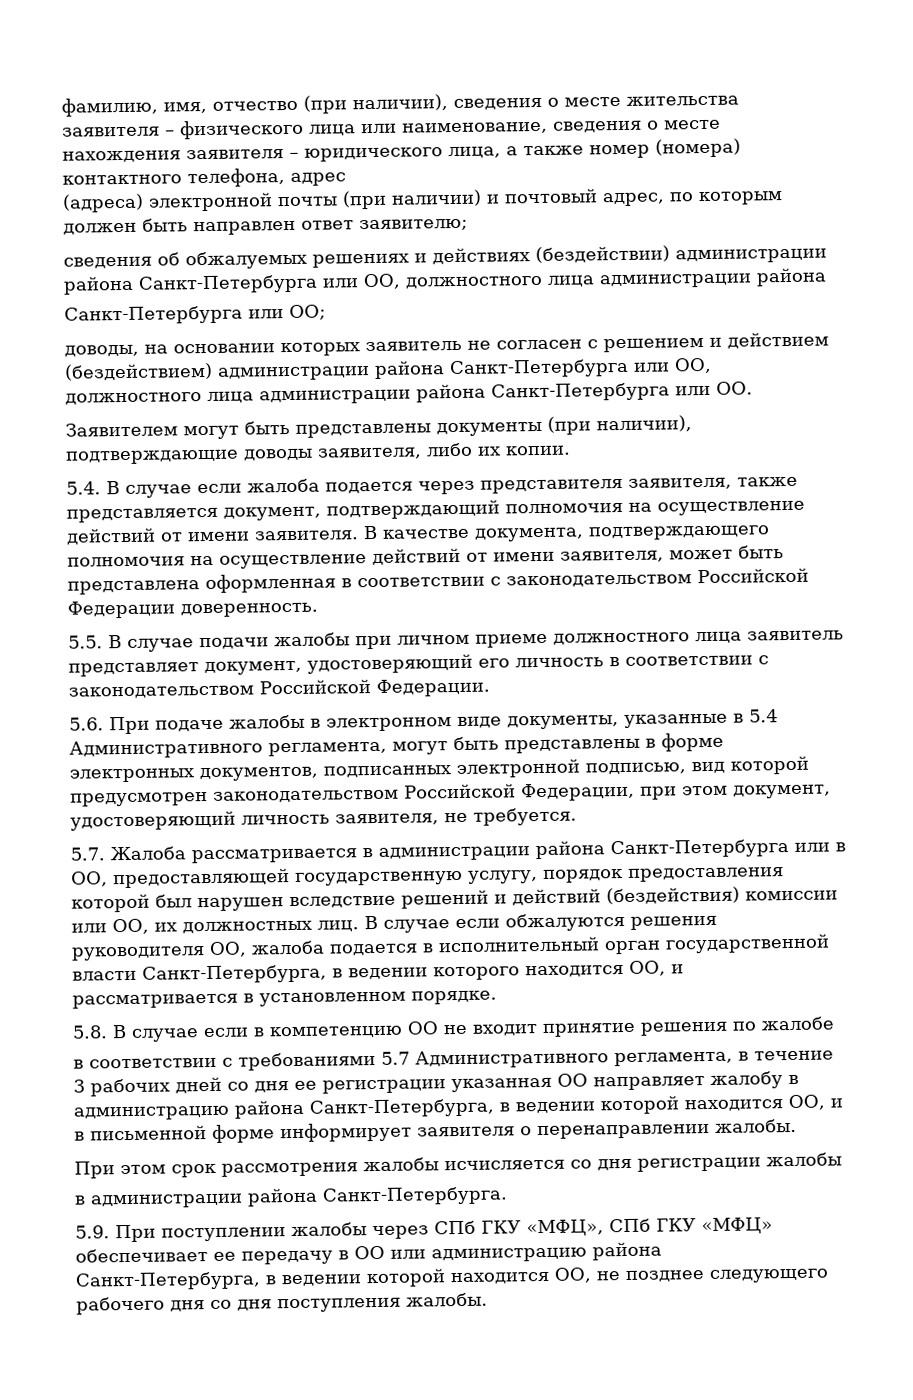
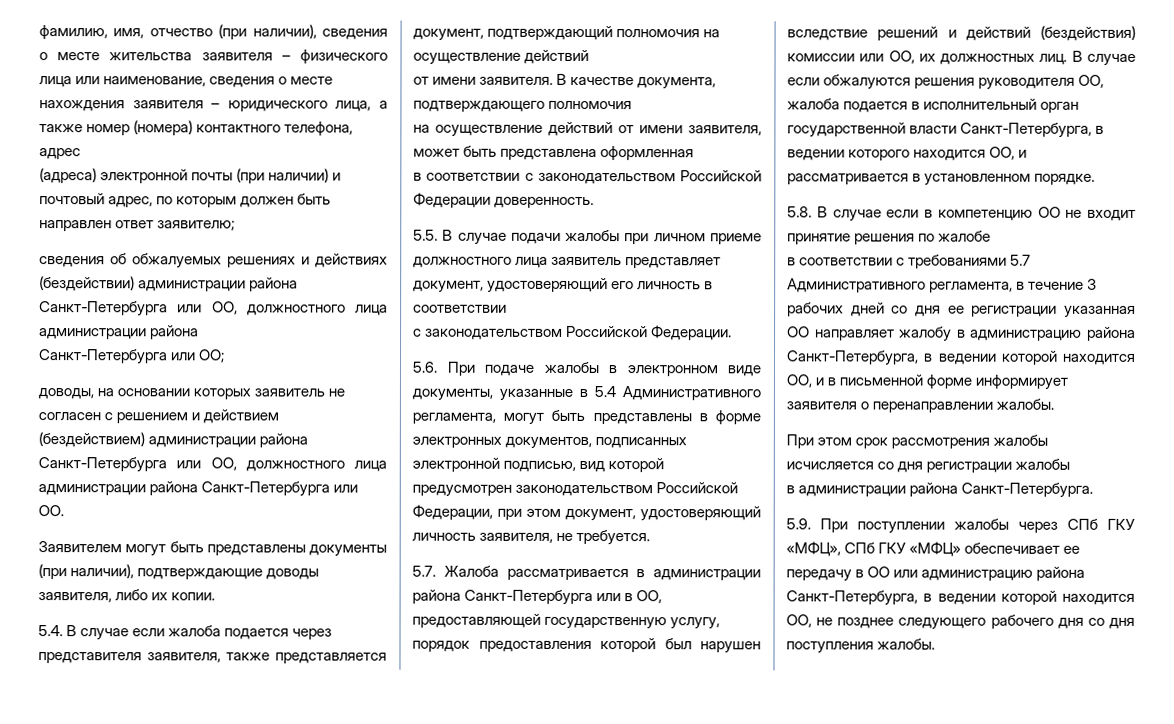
- 5.4. В случае если жалоба подается через представителя заявителя, также представляется документ, подтверждающий полномочия на осуществление действий от имени заявителя.
+ 5.4. В случае если жалоба подается через представителя заявителя, также представляется документ, подтверждающий полномочия на осуществление действий
+ от имени заявителя.
- В качестве документа, подтверждающего полномочия на осуществление действий от имени заявителя, может быть представлена оформленная в соответствии с законодательством Российской Федерации доверенность.
+ В качестве документа, подтверждающего полномочия
+ на осуществление действий от имени заявителя, может быть представлена оформленная
+ в соответствии с законодательством Российской Федерации доверенность.
- 5.5. В случае подачи жалобы при личном приеме должностного лица заявитель представляет документ, удостоверяющий его личность в соответствии с законодательством Российской Федерации.
+ 5.5. В случае подачи жалобы при личном приеме должностного лица заявитель представляет документ, удостоверяющий его личность в соответствии
+ с законодательством Российской Федерации.

